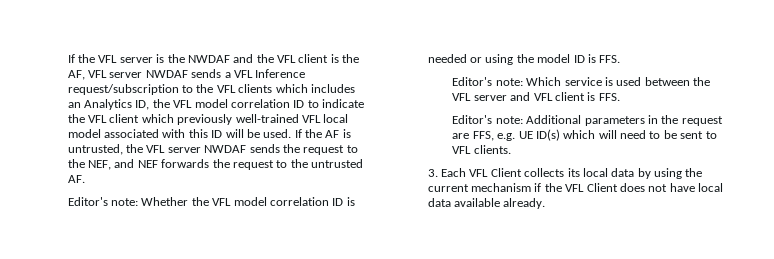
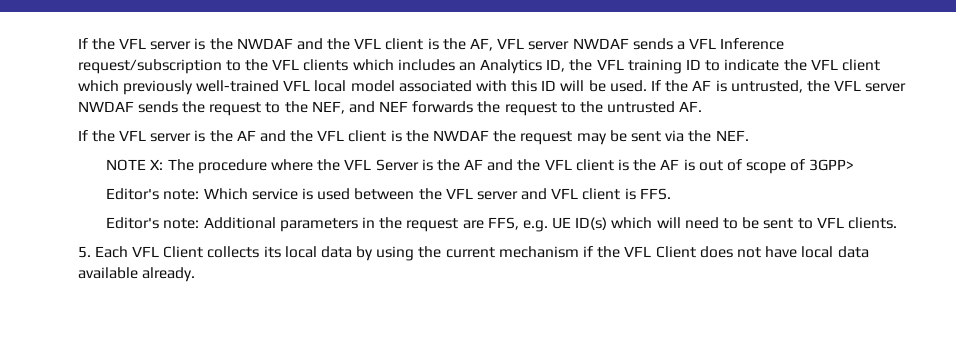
- If the VFL server is the NWDAF and the VFL client is the AF, VFL server NWDAF sends a VFL Inference request/subscription to the VFL clients which includes an Analytics ID, the VFL model correlation ID to indicate the VFL client which previously well-trained VFL local model associated with this ID will be used.
+ If the VFL server is the NWDAF and the VFL client is the AF, VFL server NWDAF sends a VFL Inference request/subscription to the VFL clients which includes an Analytics ID, the VFL training ID to indicate the VFL client which previously well-trained VFL local model associated with this ID will be used.
- Editor's note: Whether the VFL model correlation ID is needed or using the model ID is FFS.
+ If the VFL server is the AF and the VFL client is the NWDAF the request may be sent via the NEF.
+ NOTE X: The procedure where the VFL Server is the AF and the VFL client is the AF is out of scope of 3GPP>
- 3. Each VFL Client collects its local data by using the current mechanism if the VFL Client does not have local data available already.
+ 5. Each VFL Client collects its local data by using the current mechanism if the VFL Client does not have local data available already.

